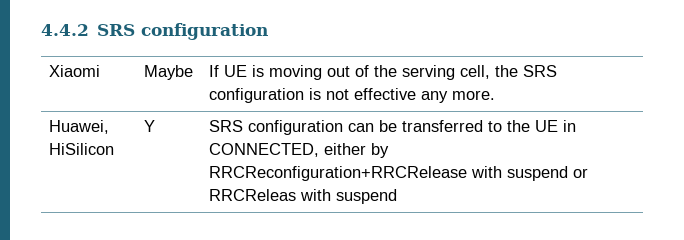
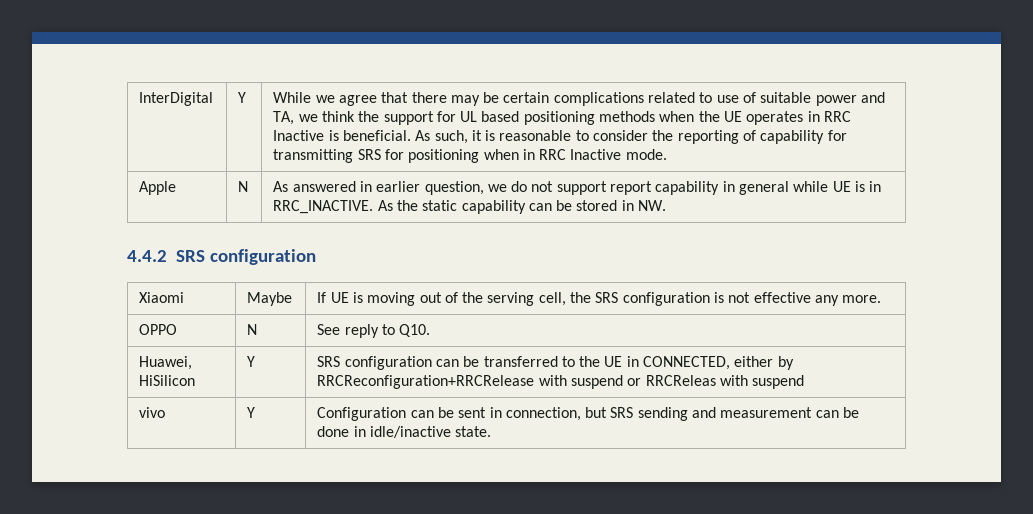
+ InterDigital | Y | While we agree that there may be certain complications related to use of suitable power and TA, we think the support for UL based positioning methods when the UE operates in RRC Inactive is beneficial. As such, it is reasonable to consider the reporting of capability for transmitting SRS for positioning when in RRC Inactive mode.
+ Apple | N | As answered in earlier question, we do not support report capability in general while UE is in RRC_INACTIVE. As the static capability can be stored in NW.
+ OPPO | N | See reply to Q10.
+ vivo | Y | Configuration can be sent in connection, but SRS sending and measurement can be done in idle/inactive state.

